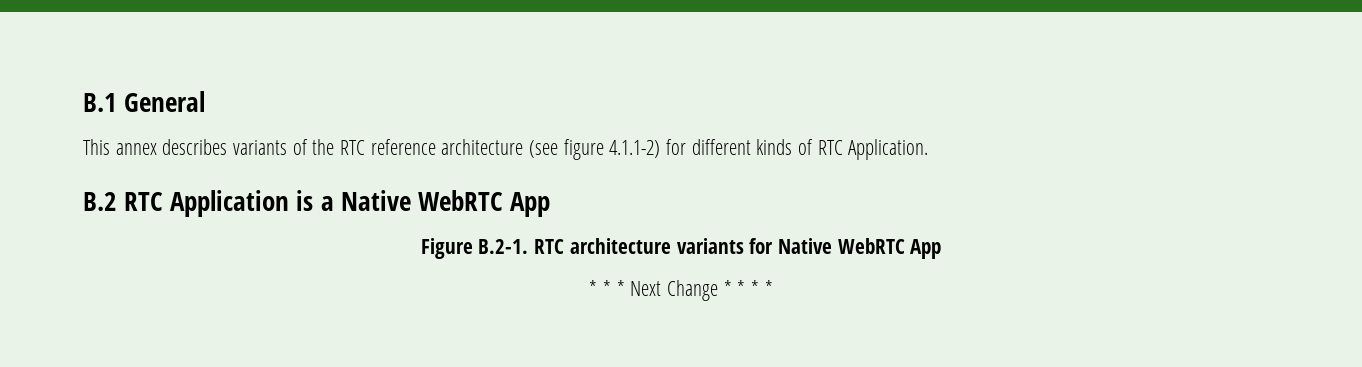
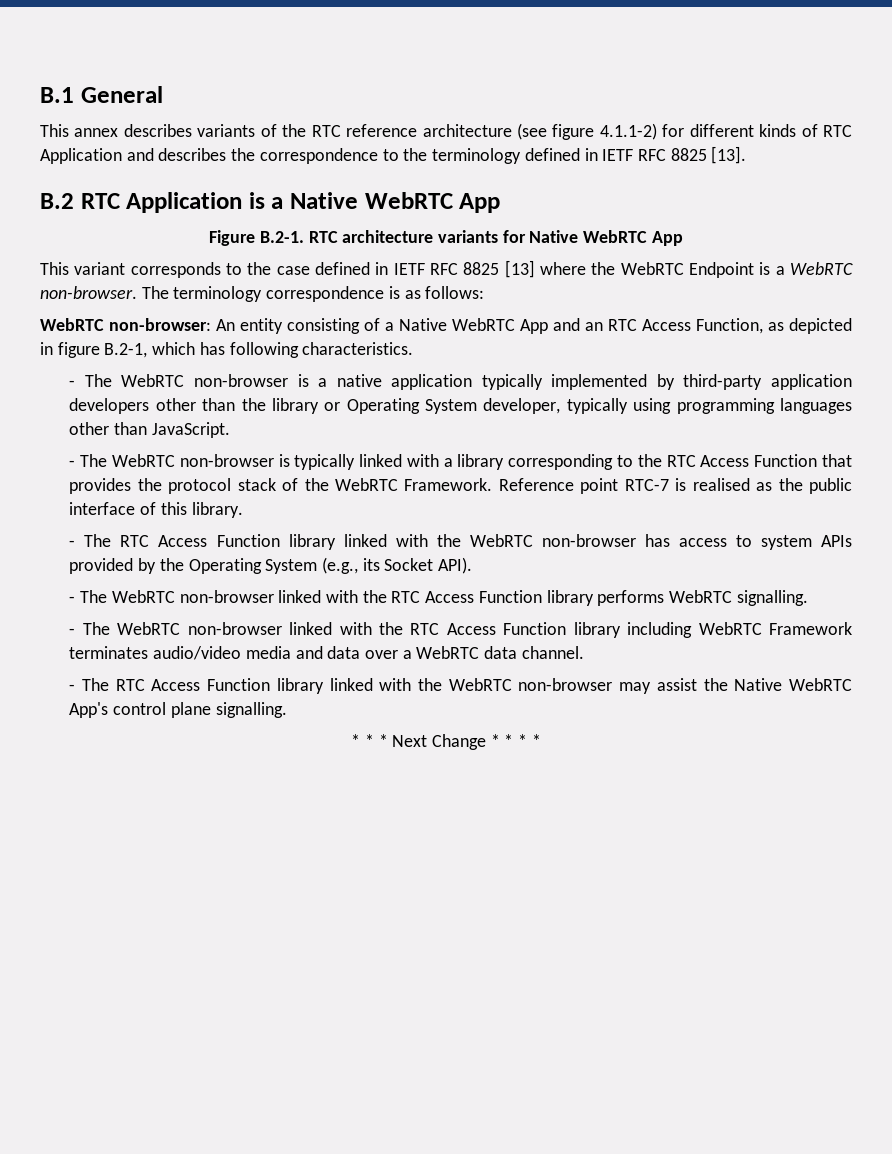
- This annex describes variants of the RTC reference architecture (see figure 4.1.1-2) for different kinds of RTC Application.
+ This annex describes variants of the RTC reference architecture (see figure 4.1.1-2) for different kinds of RTC Application and describes the correspondence to the terminology defined in IETF RFC 8825 [13].
+ This variant corresponds to the case defined in IETF RFC 8825 [13] where the WebRTC Endpoint is a WebRTC non-browser. The terminology correspondence is as follows:
+ WebRTC non-browser: An entity consisting of a Native WebRTC App and an RTC Access Function, as depicted in figure B.2-1, which has following characteristics.
+ - The WebRTC non-browser is a native application typically implemented by third-party application developers other than the library or Operating System developer, typically using programming languages other than JavaScript.
+ - The WebRTC non-browser is typically linked with a library corresponding to the RTC Access Function that provides the protocol stack of the WebRTC Framework. Reference point RTC-7 is realised as the public interface of this library.
+ - The RTC Access Function library linked with the WebRTC non-browser has access to system APIs provided by the Operating System (e.g., its Socket API).
+ - The WebRTC non-browser linked with the RTC Access Function library performs WebRTC signalling.
+ - The WebRTC non-browser linked with the RTC Access Function library including WebRTC Framework terminates audio/video media and data over a WebRTC data channel.
+ - The RTC Access Function library linked with the WebRTC non-browser may assist the Native WebRTC App's control plane signalling.

